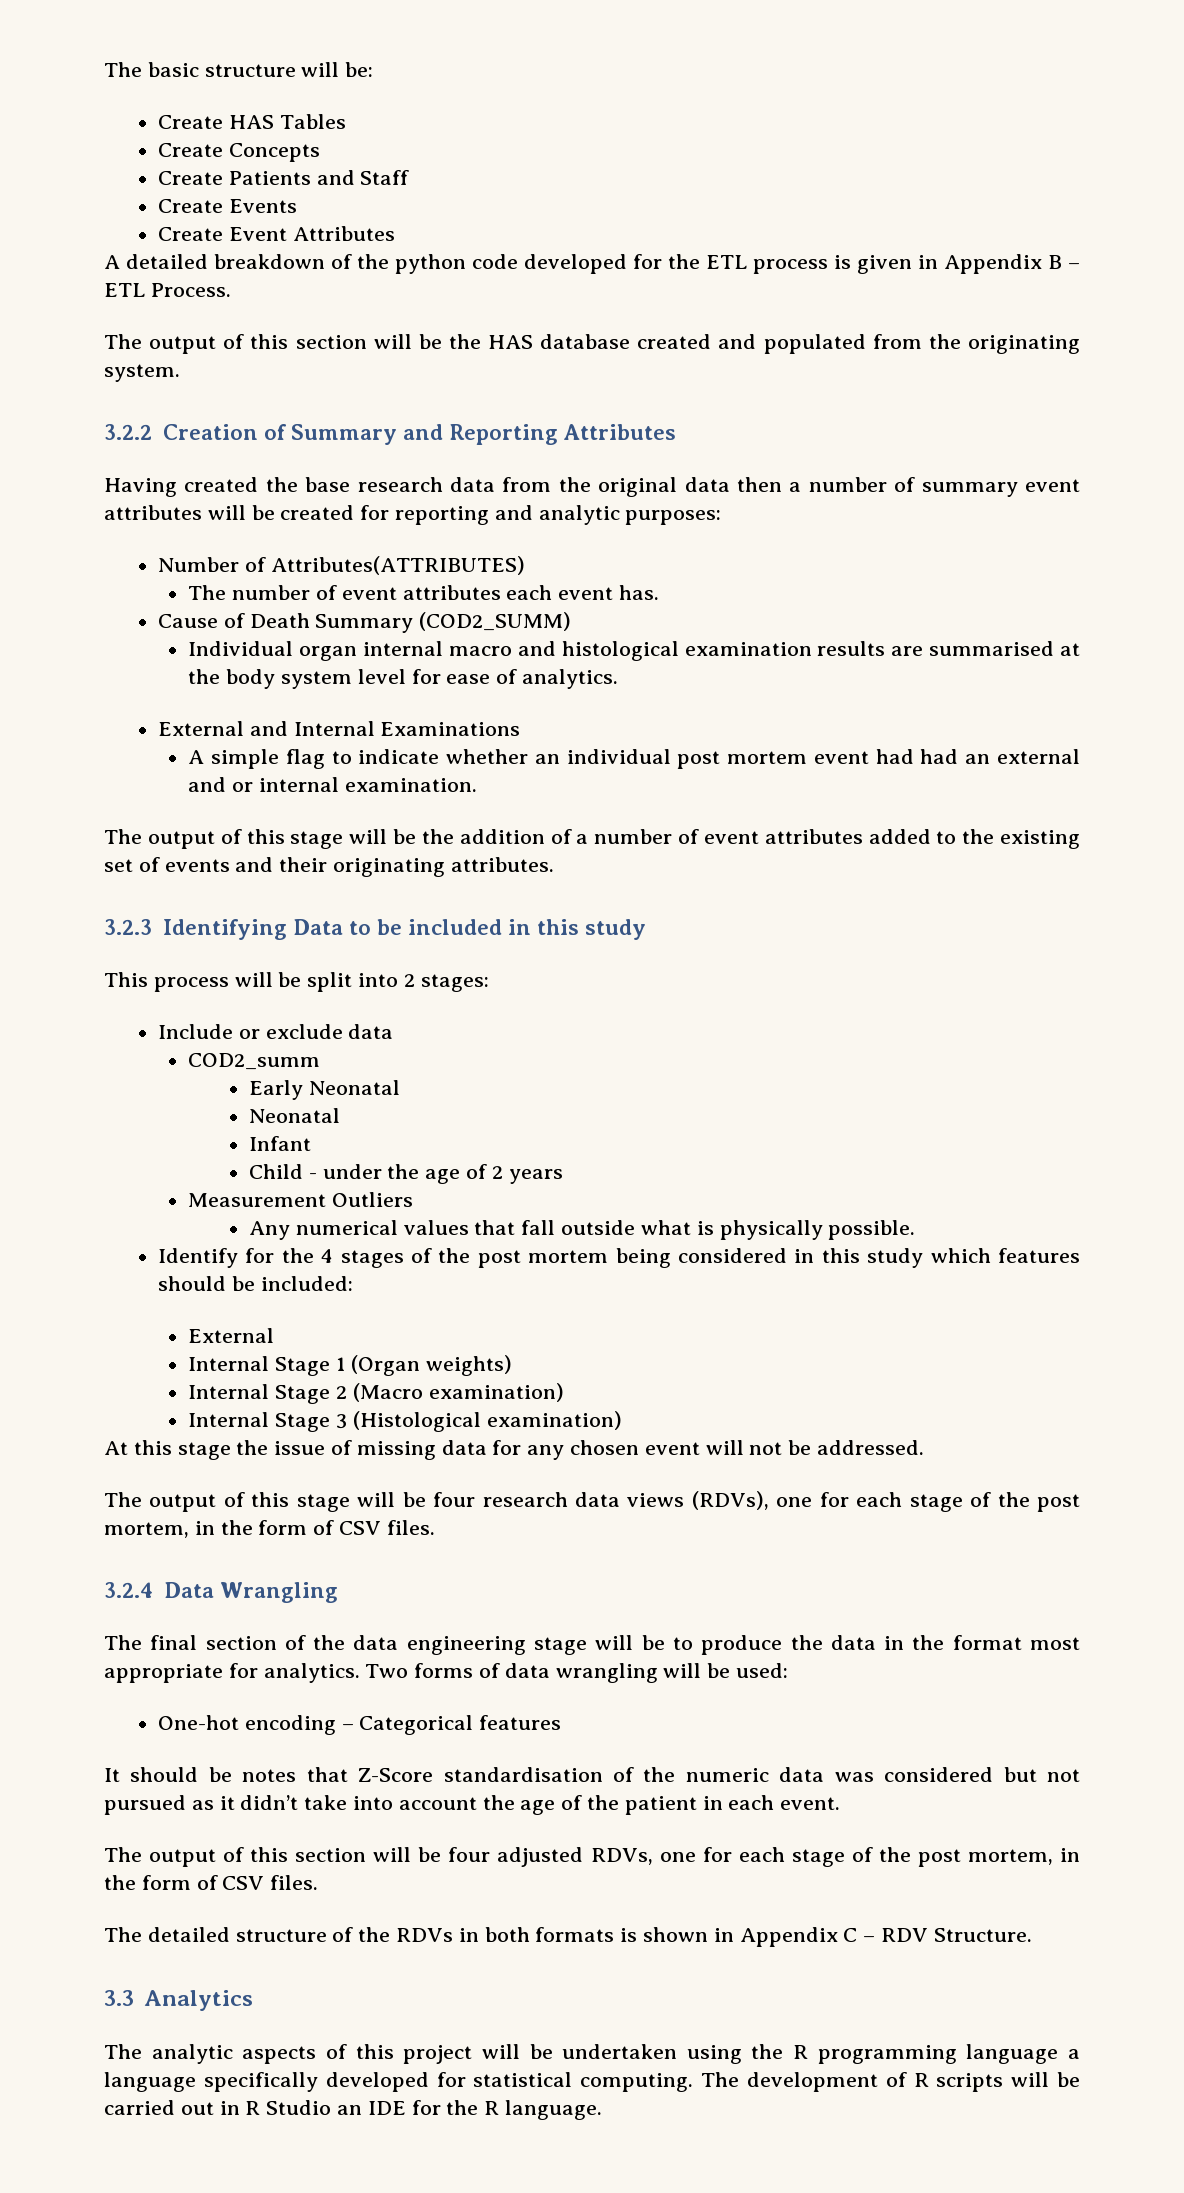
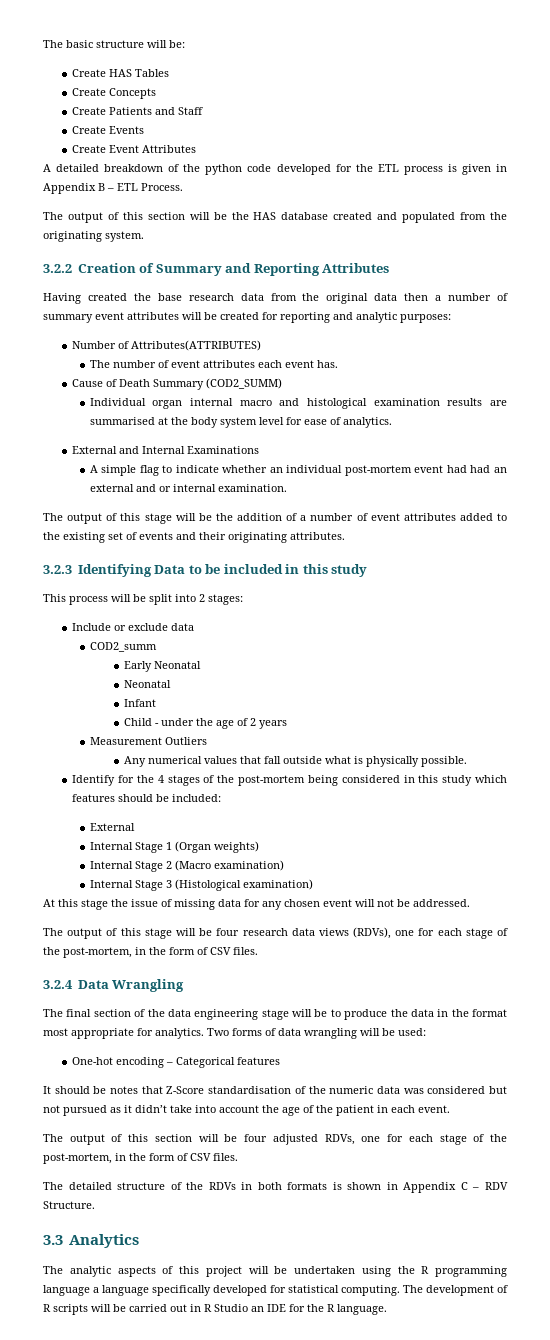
- A simple flag to indicate whether an individual post mortem event had had an external and or internal examination.
+ A simple flag to indicate whether an individual post-mortem event had had an external and or internal examination.
- Identify for the 4 stages of the post mortem being considered in this study which features should be included:
+ Identify for the 4 stages of the post-mortem being considered in this study which features should be included:
- The output of this stage will be four research data views (RDVs), one for each stage of the post mortem, in the form of CSV files.
+ The output of this stage will be four research data views (RDVs), one for each stage of the post-mortem, in the form of CSV files.
- The output of this section will be four adjusted RDVs, one for each stage of the post mortem, in the form of CSV files.
+ The output of this section will be four adjusted RDVs, one for each stage of the post-mortem, in the form of CSV files.

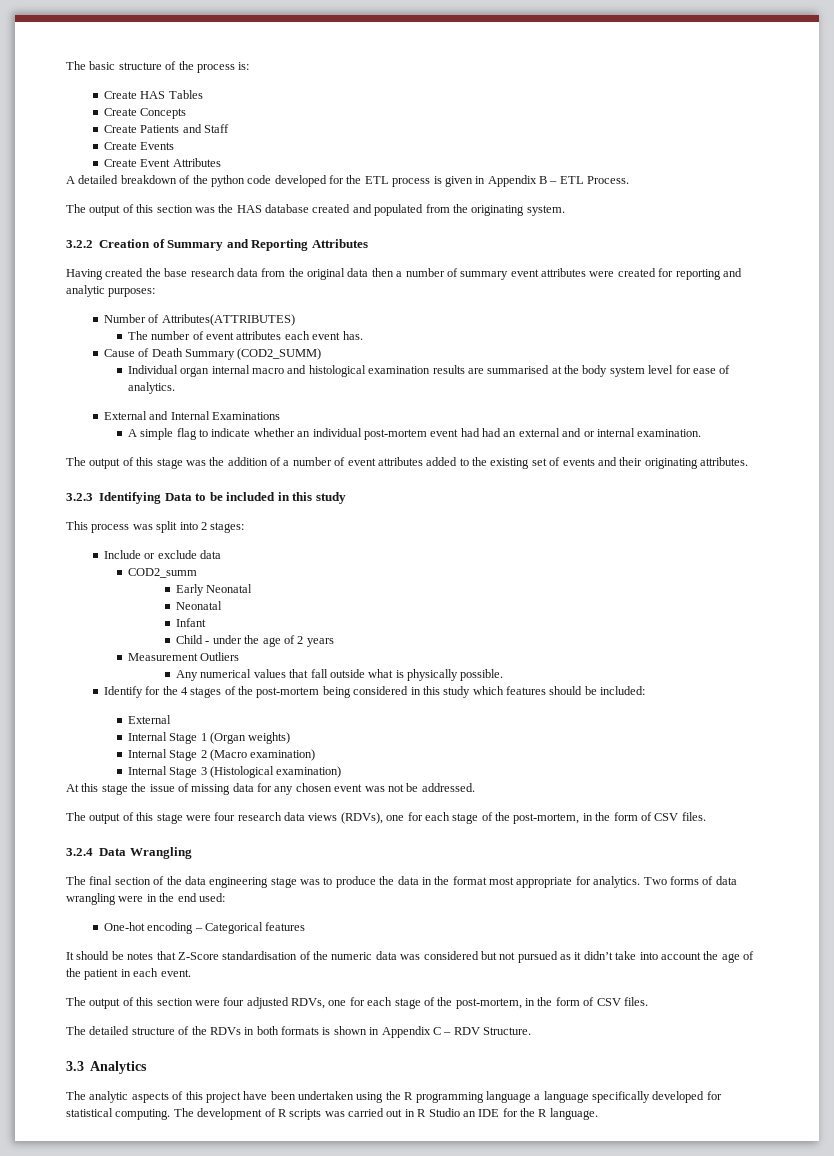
- The basic structure will be:
+ The basic structure of the process is:
- The output of this section will be the HAS database created and populated from the originating system.
+ The output of this section was the HAS database created and populated from the originating system.
- Having created the base research data from the original data then a number of summary event attributes will be created for reporting and analytic purposes:
+ Having created the base research data from the original data then a number of summary event attributes were created for reporting and analytic purposes:
- The output of this stage will be the addition of a number of event attributes added to the existing set of events and their originating attributes.
+ The output of this stage was the addition of a number of event attributes added to the existing set of events and their originating attributes.
- This process will be split into 2 stages:
+ This process was split into 2 stages:
- At this stage the issue of missing data for any chosen event will not be addressed.
+ At this stage the issue of missing data for any chosen event was not be addressed.
- The output of this stage will be four research data views (RDVs), one for each stage of the post-mortem, in the form of CSV files.
+ The output of this stage were four research data views (RDVs), one for each stage of the post-mortem, in the form of CSV files.
- The final section of the data engineering stage will be to produce the data in the format most appropriate for analytics.
+ The final section of the data engineering stage was to produce the data in the format most appropriate for analytics.
- Two forms of data wrangling will be used:
+ Two forms of data wrangling were in the end used:
- The output of this section will be four adjusted RDVs, one for each stage of the post-mortem, in the form of CSV files.
+ The output of this section were four adjusted RDVs, one for each stage of the post-mortem, in the form of CSV files.
- The analytic aspects of this project will be undertaken using the R programming language a language specifically developed for statistical computing.
+ The analytic aspects of this project have been undertaken using the R programming language a language specifically developed for statistical computing.
- The development of R scripts will be carried out in R Studio an IDE for the R language.
+ The development of R scripts was carried out in R Studio an IDE for the R language.

